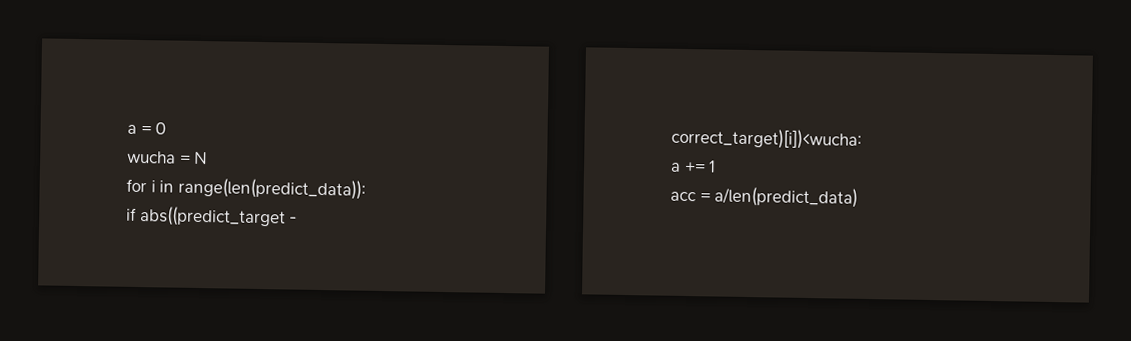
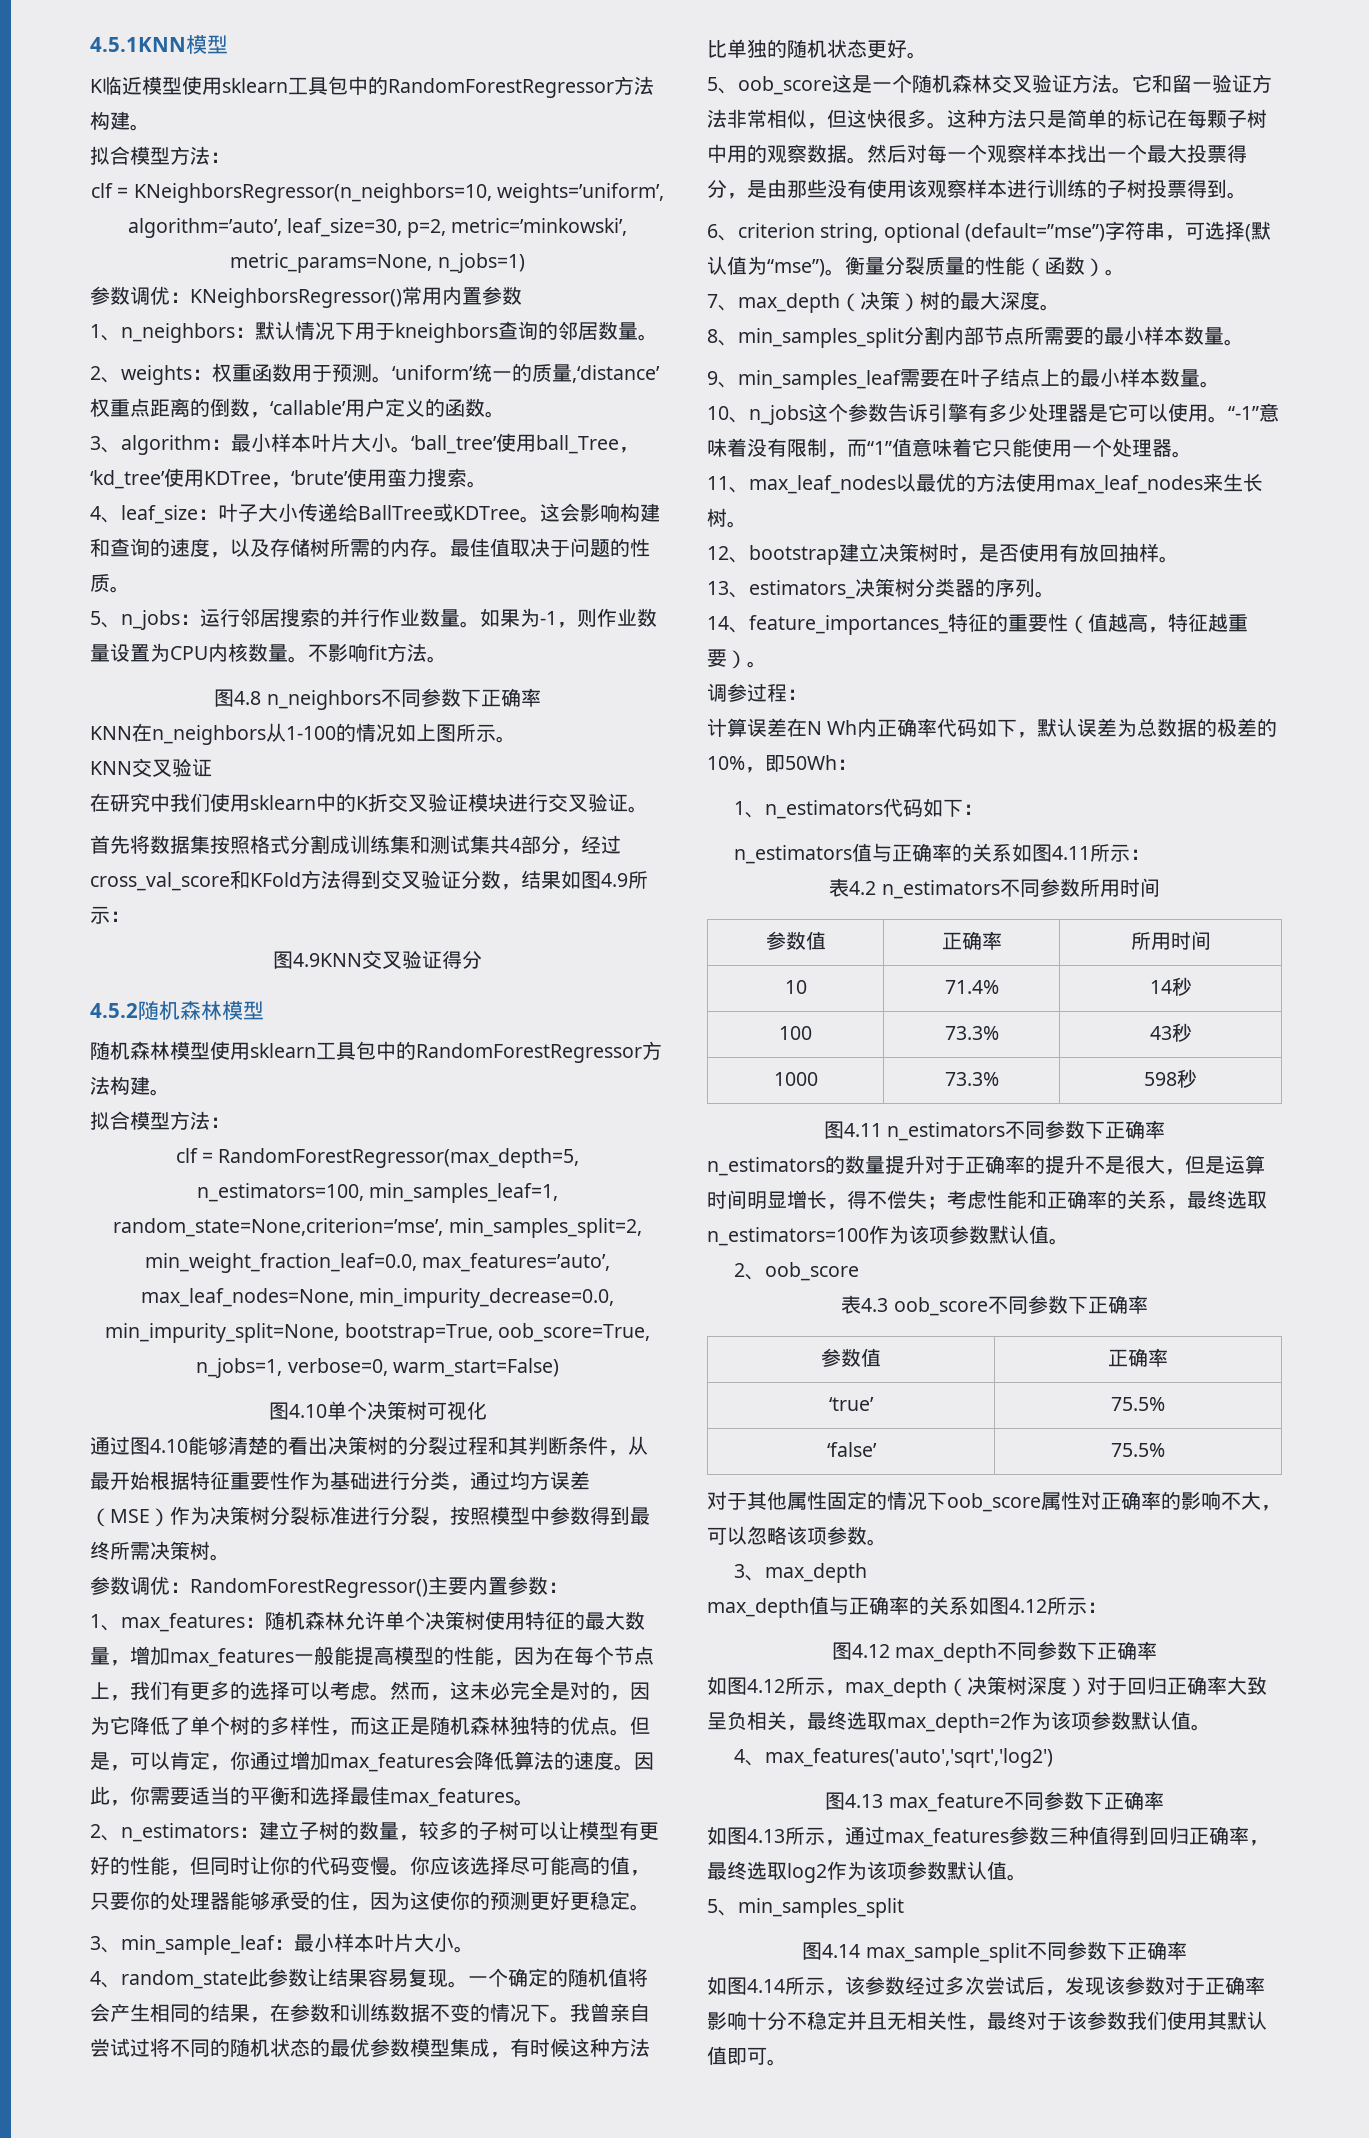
- a = 0
- wucha = N
- for i in range(len(predict_data)):
- if abs((predict_target - correct_target)[i])<wucha:
- a += 1
- acc = a/len(predict_data)
+ 4.5.1KNN模型
+ K临近模型使用sklearn工具包中的RandomForestRegressor方法构建。
+ 拟合模型方法：
+ clf = KNeighborsRegressor(n_neighbors=10, weights=’uniform’, algorithm=’auto’, leaf_size=30, p=2, metric=’minkowski’, metric_params=None, n_jobs=1)
+ 参数调优：KNeighborsRegressor()常用内置参数
+ 1、n_neighbors：默认情况下用于kneighbors查询的邻居数量。
+ 2、weights：权重函数用于预测。‘uniform’统一的质量,‘distance’权重点距离的倒数，‘callable’用户定义的函数。
+ 3、algorithm：最小样本叶片大小。‘ball_tree’使用ball_Tree，‘kd_tree’使用KDTree，‘brute’使用蛮力搜索。
+ 4、leaf_size：叶子大小传递给BallTree或KDTree。这会影响构建和查询的速度，以及存储树所需的内存。最佳值取决于问题的性质。
+ 5、n_jobs：运行邻居搜索的并行作业数量。如果为-1，则作业数量设置为CPU内核数量。不影响fit方法。
+ 图4.8 n_neighbors不同参数下正确率
+ KNN在n_neighbors从1-100的情况如上图所示。
+ KNN交叉验证
+ 在研究中我们使用sklearn中的K折交叉验证模块进行交叉验证。
+ 首先将数据集按照格式分割成训练集和测试集共4部分，经过cross_val_score和KFold方法得到交叉验证分数，结果如图4.9所示：
+ 图4.9KNN交叉验证得分
+ 4.5.2随机森林模型
+ 随机森林模型使用sklearn工具包中的RandomForestRegressor方法构建。
+ 拟合模型方法：
+ clf = RandomForestRegressor(max_depth=5, n_estimators=100, min_samples_leaf=1, random_state=None,criterion=’mse’, min_samples_split=2, min_weight_fraction_leaf=0.0, max_features=’auto’, max_leaf_nodes=None, min_impurity_decrease=0.0, min_impurity_split=None, bootstrap=True, oob_score=True, n_jobs=1, verbose=0, warm_start=False)
+ 图4.10单个决策树可视化
+ 通过图4.10能够清楚的看出决策树的分裂过程和其判断条件，从最开始根据特征重要性作为基础进行分类，通过均方误差（MSE）作为决策树分裂标准进行分裂，按照模型中参数得到最终所需决策树。
+ 参数调优：RandomForestRegressor()主要内置参数：
+ 1、max_features：随机森林允许单个决策树使用特征的最大数量，增加max_features一般能提高模型的性能，因为在每个节点上，我们有更多的选择可以考虑。然而，这未必完全是对的，因为它降低了单个树的多样性，而这正是随机森林独特的优点。但是，可以肯定，你通过增加max_features会降低算法的速度。因此，你需要适当的平衡和选择最佳max_features。
+ 2、n_estimators：建立子树的数量，较多的子树可以让模型有更好的性能，但同时让你的代码变慢。你应该选择尽可能高的值，只要你的处理器能够承受的住，因为这使你的预测更好更稳定。
+ 3、min_sample_leaf：最小样本叶片大小。
+ 4、random_state此参数让结果容易复现。一个确定的随机值将会产生相同的结果，在参数和训练数据不变的情况下。我曾亲自尝试过将不同的随机状态的最优参数模型集成，有时候这种方法比单独的随机状态更好。
+ 5、oob_score这是一个随机森林交叉验证方法。它和留一验证方法非常相似，但这快很多。这种方法只是简单的标记在每颗子树中用的观察数据。然后对每一个观察样本找出一个最大投票得分，是由那些没有使用该观察样本进行训练的子树投票得到。
+ 6、criterion string, optional (default=”mse”)字符串，可选择(默认值为“mse”)。衡量分裂质量的性能（函数）。
+ 7、max_depth（决策）树的最大深度。
+ 8、min_samples_split分割内部节点所需要的最小样本数量。
+ 9、min_samples_leaf需要在叶子结点上的最小样本数量。
+ 10、n_jobs这个参数告诉引擎有多少处理器是它可以使用。“-1”意味着没有限制，而“1”值意味着它只能使用一个处理器。
+ 11、max_leaf_nodes以最优的方法使用max_leaf_nodes来生长树。
+ 12、bootstrap建立决策树时，是否使用有放回抽样。
+ 13、estimators_决策树分类器的序列。
+ 14、feature_importances_特征的重要性（值越高，特征越重要）。
+ 调参过程：
+ 计算误差在N Wh内正确率代码如下，默认误差为总数据的极差的10%，即50Wh：
+ 1、n_estimators代码如下：
+ n_estimators值与正确率的关系如图4.11所示：
+ 表4.2 n_estimators不同参数所用时间
+ 参数值 | 正确率 | 所用时间
+ 10 | 71.4% | 14秒
+ 100 | 73.3% | 43秒
+ 1000 | 73.3% | 598秒
+ 图4.11 n_estimators不同参数下正确率
+ n_estimators的数量提升对于正确率的提升不是很大，但是运算时间明显增长，得不偿失；考虑性能和正确率的关系，最终选取n_estimators=100作为该项参数默认值。
+ 2、oob_score
+ 表4.3 oob_score不同参数下正确率
+ 参数值 | 正确率
+ ‘true’ | 75.5%
+ ‘false’ | 75.5%
+ 对于其他属性固定的情况下oob_score属性对正确率的影响不大，可以忽略该项参数。
+ 3、max_depth
+ max_depth值与正确率的关系如图4.12所示：
+ 图4.12 max_depth不同参数下正确率
+ 如图4.12所示，max_depth（决策树深度）对于回归正确率大致呈负相关，最终选取max_depth=2作为该项参数默认值。
+ 4、max_features('auto','sqrt','log2')
+ 图4.13 max_feature不同参数下正确率
+ 如图4.13所示，通过max_features参数三种值得到回归正确率，最终选取log2作为该项参数默认值。
+ 5、min_samples_split
+ 图4.14 max_sample_split不同参数下正确率
+ 如图4.14所示，该参数经过多次尝试后，发现该参数对于正确率影响十分不稳定并且无相关性，最终对于该参数我们使用其默认值即可。

